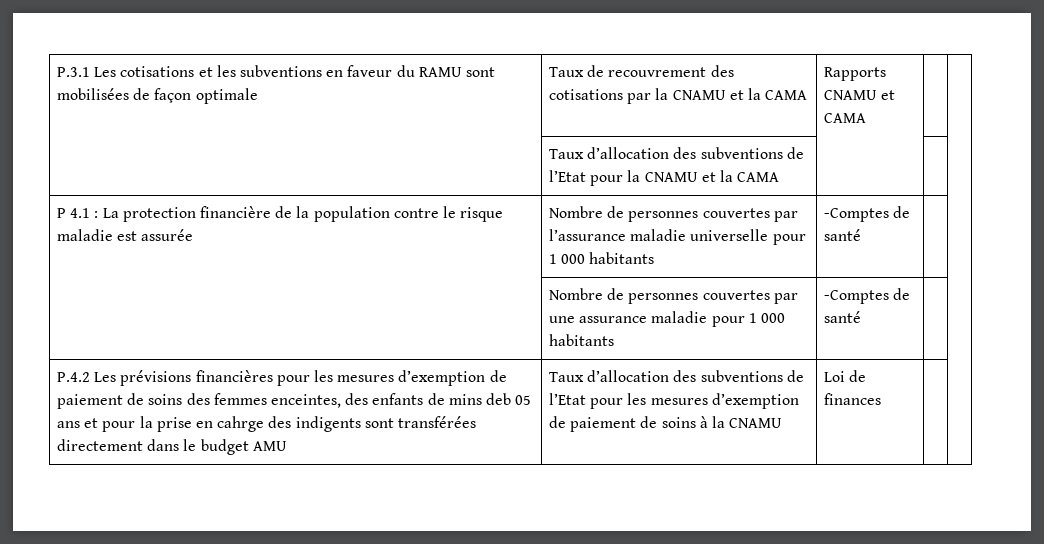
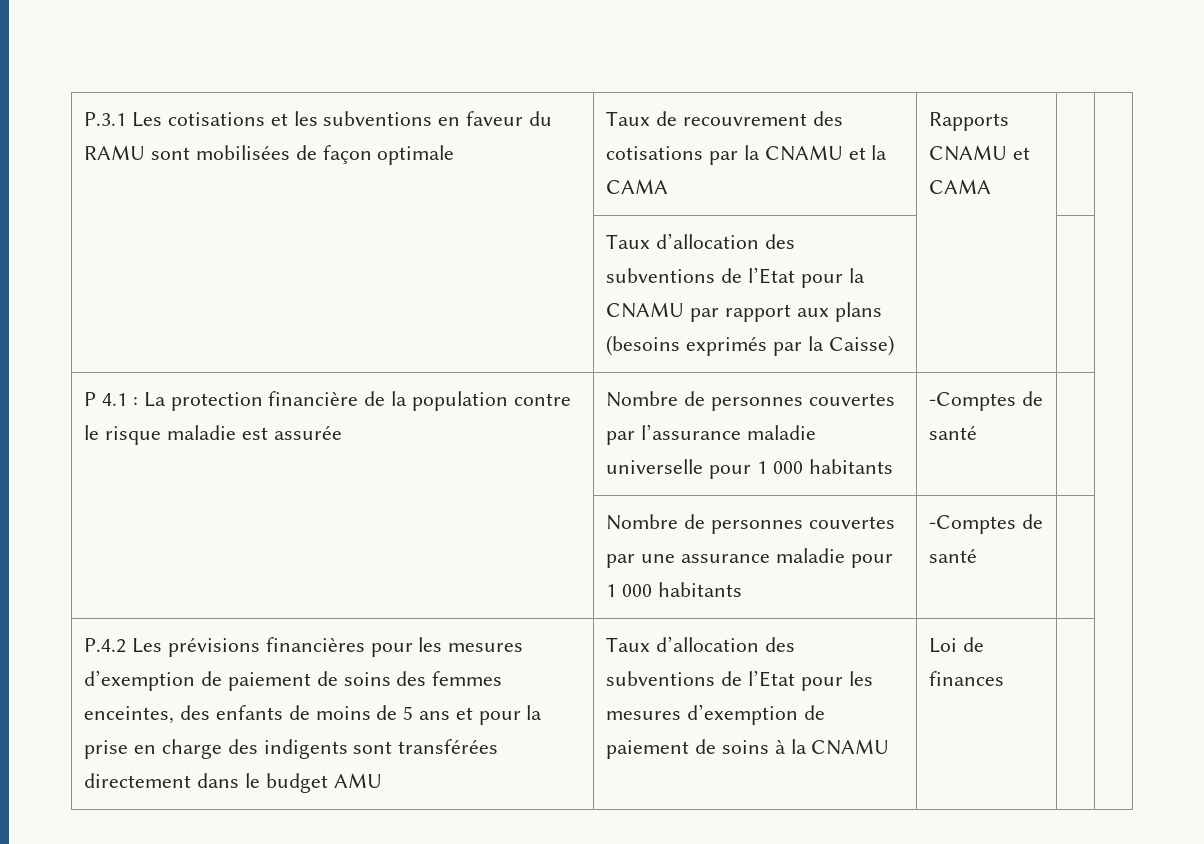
- | Taux d’allocation des subventions de l’Etat pour la CNAMU et la CAMA | | |
+ | Taux d’allocation des subventions de l’Etat pour la CNAMU par rapport aux plans (besoins exprimés par la Caisse) | | |
- P.4.2 Les prévisions financières pour les mesures d’exemption de paiement de soins des femmes enceintes, des enfants de mins deb 05 ans et pour la prise en cahrge des indigents sont transférées directement dans le budget AMU
+ P.4.2 Les prévisions financières pour les mesures d’exemption de paiement de soins des femmes enceintes, des enfants de moins de 5 ans et pour la prise en charge des indigents sont transférées directement dans le budget AMU

